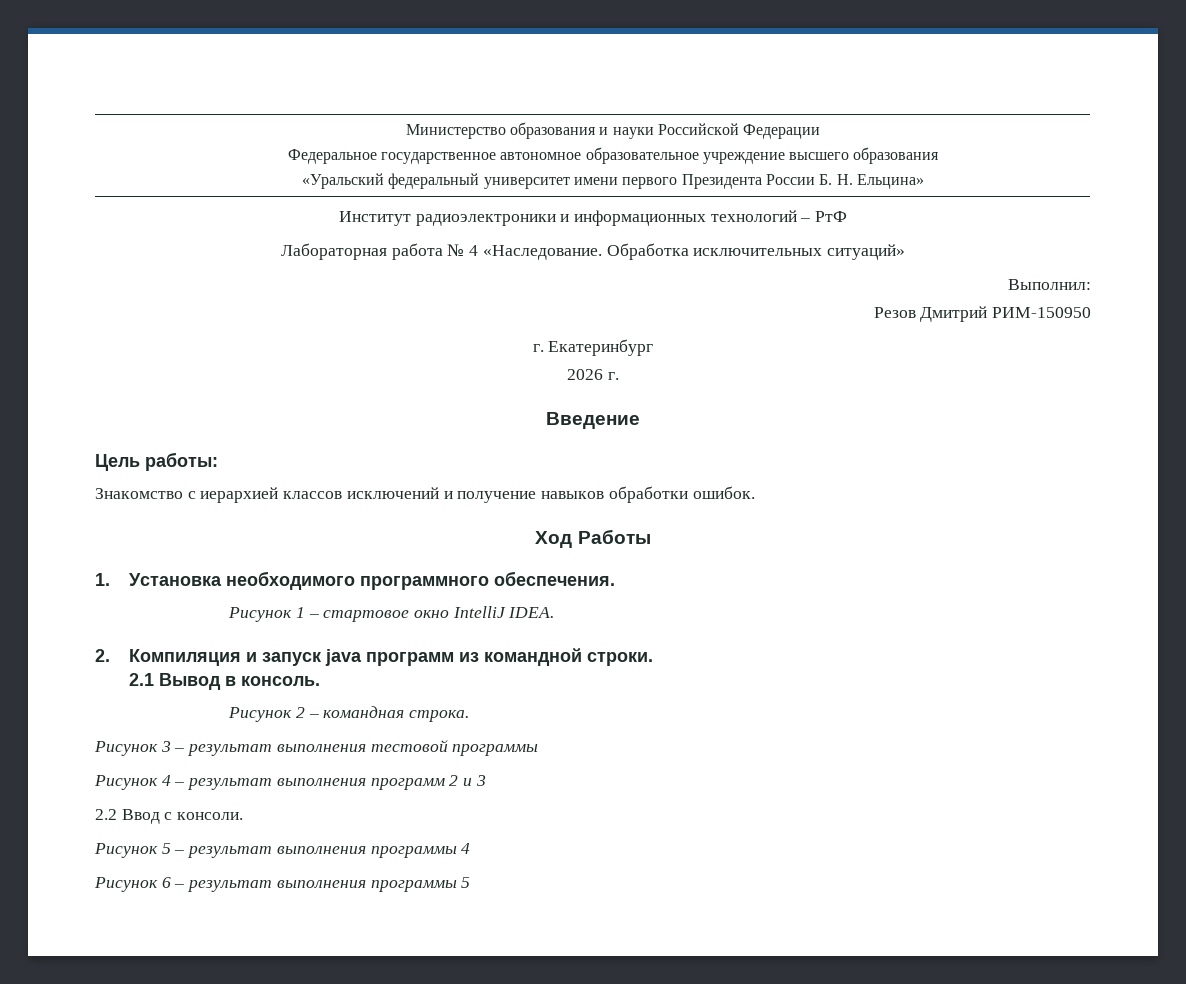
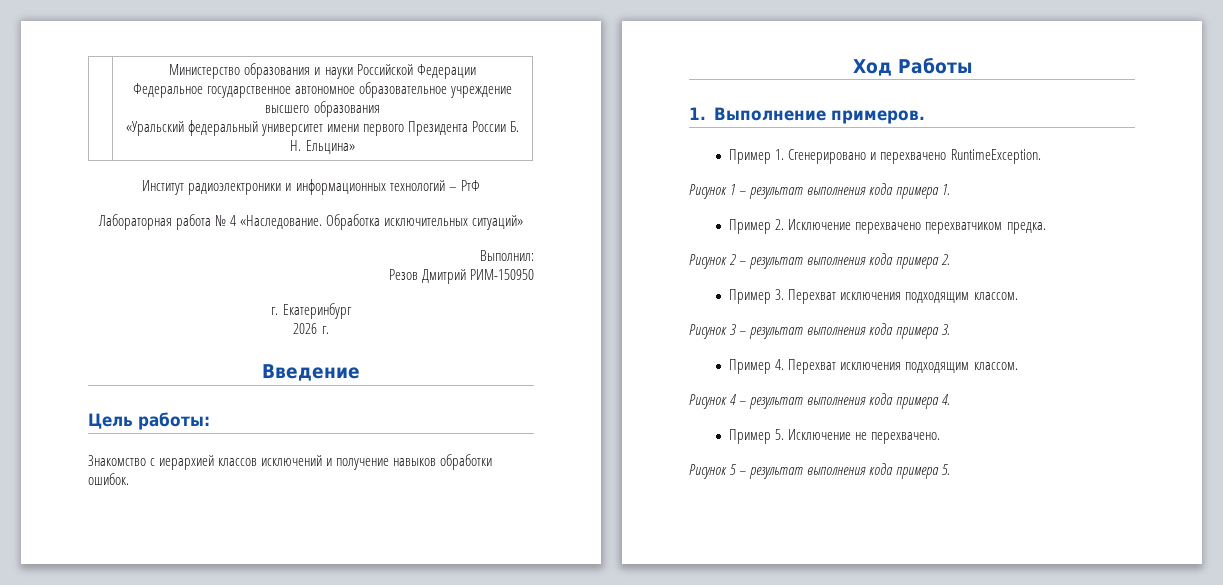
- 1. Установка необходимого программного обеспечения.
- Рисунок 1 – стартовое окно IntelliJ IDEA.
- 2. Компиляция и запуск java программ из командной строки.
- 2.1 Вывод в консоль.
- Рисунок 2 – командная строка.
+ 1. Выполнение примеров.
+ Пример 1. Сгенерировано и перехвачено RuntimeException.
+ Рисунок 1 – результат выполнения кода примера 1.
+ Пример 2. Исключение перехвачено перехватчиком предка.
+ Рисунок 2 – результат выполнения кода примера 2.
+ Пример 3. Перехват исключения подходящим классом.
- Рисунок 3 – результат выполнения тестовой программы
+ Рисунок 3 – результат выполнения кода примера 3.
+ Пример 4. Перехват исключения подходящим классом.
- Рисунок 4 – результат выполнения программ 2 и 3
- 2.2 Ввод с консоли.
+ Рисунок 4 – результат выполнения кода примера 4.
+ Пример 5. Исключение не перехвачено.
- Рисунок 5 – результат выполнения программы 4
- Рисунок 6 – результат выполнения программы 5
+ Рисунок 5 – результат выполнения кода примера 5.

